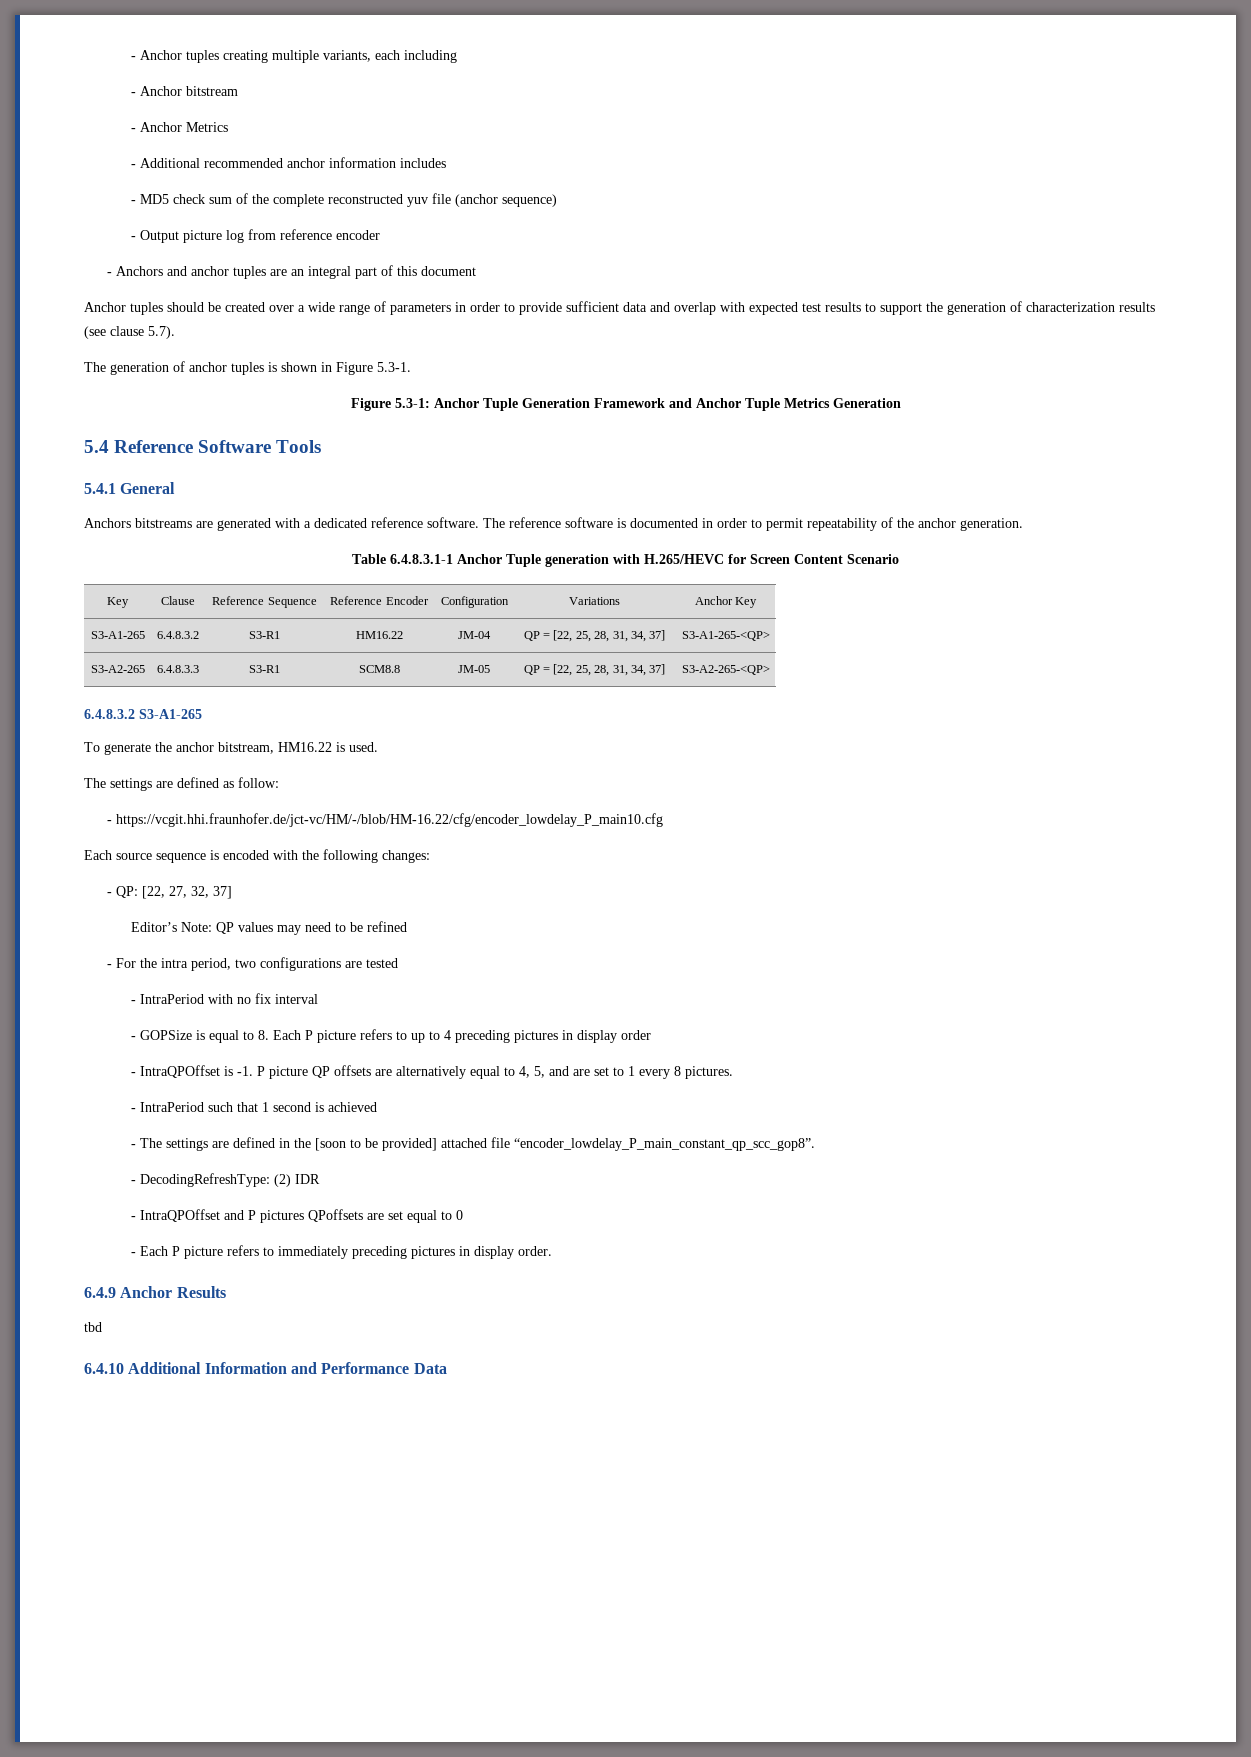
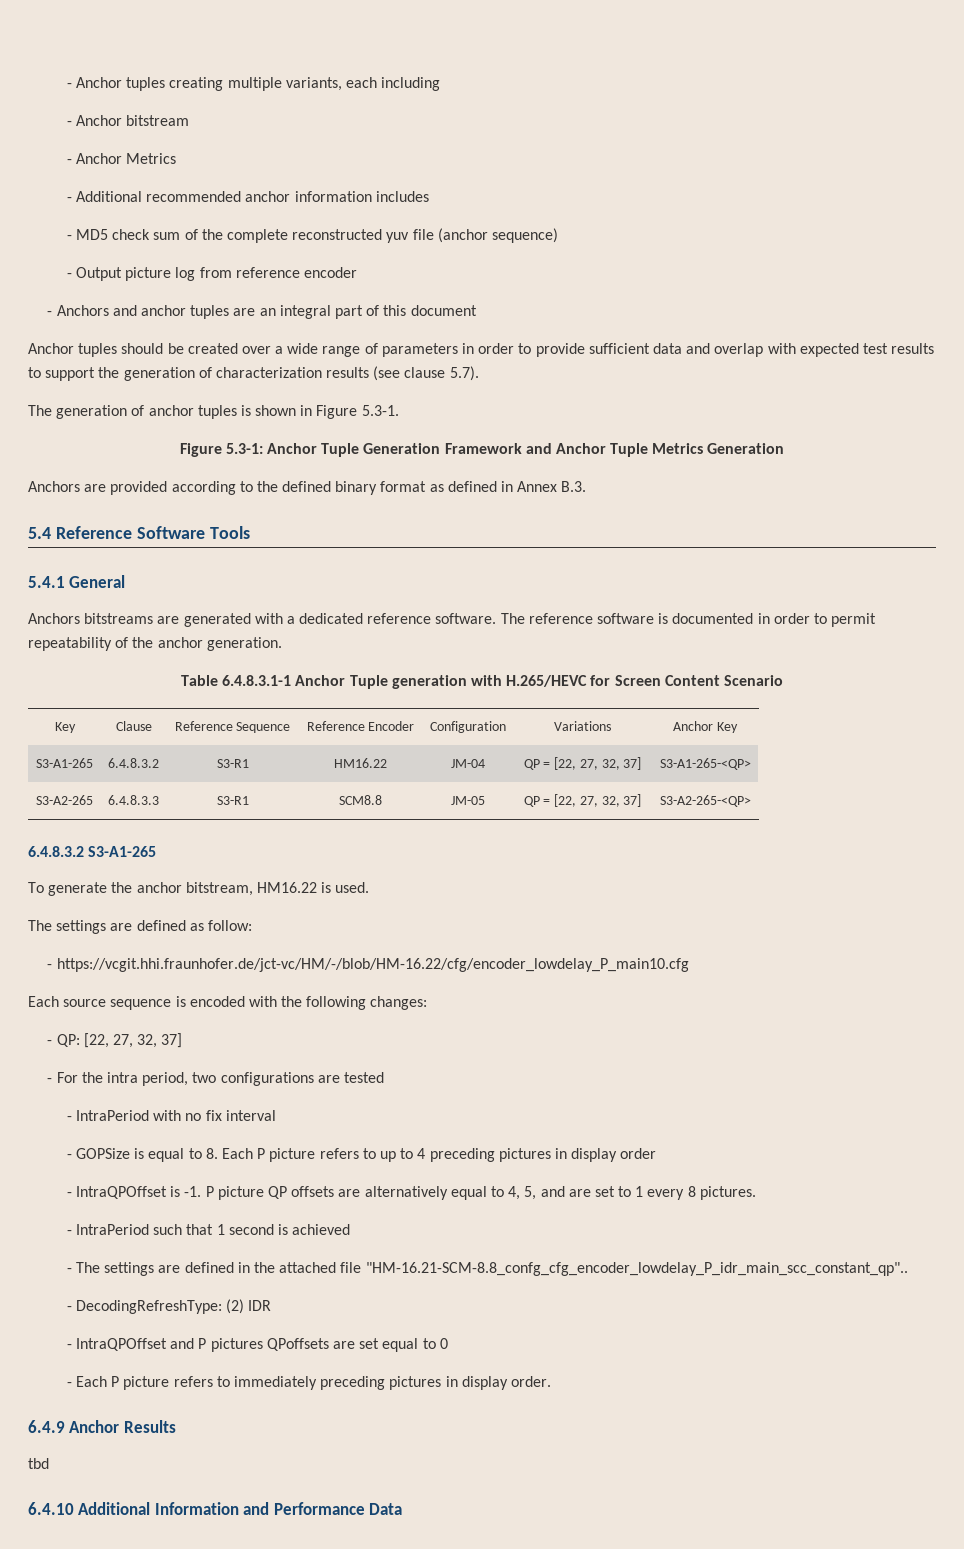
+ Anchors are provided according to the defined binary format as defined in Annex B.3.
- S3-A1-265 | 6.4.8.3.2 | S3-R1 | HM16.22 | JM-04 | QP = [22, 25, 28, 31, 34, 37] | S3-A1-265-<QP>
+ S3-A1-265 | 6.4.8.3.2 | S3-R1 | HM16.22 | JM-04 | QP = [22, 27, 32, 37] | S3-A1-265-<QP>
- S3-A2-265 | 6.4.8.3.3 | S3-R1 | SCM8.8 | JM-05 | QP = [22, 25, 28, 31, 34, 37] | S3-A2-265-<QP>
+ S3-A2-265 | 6.4.8.3.3 | S3-R1 | SCM8.8 | JM-05 | QP = [22, 27, 32, 37] | S3-A2-265-<QP>
- Editor’s Note: QP values may need to be refined
- - The settings are defined in the [soon to be provided] attached file “encoder_lowdelay_P_main_constant_qp_scc_gop8”.
+ - The settings are defined in the attached file "HM-16.21-SCM-8.8_confg_cfg_encoder_lowdelay_P_idr_main_scc_constant_qp"..

